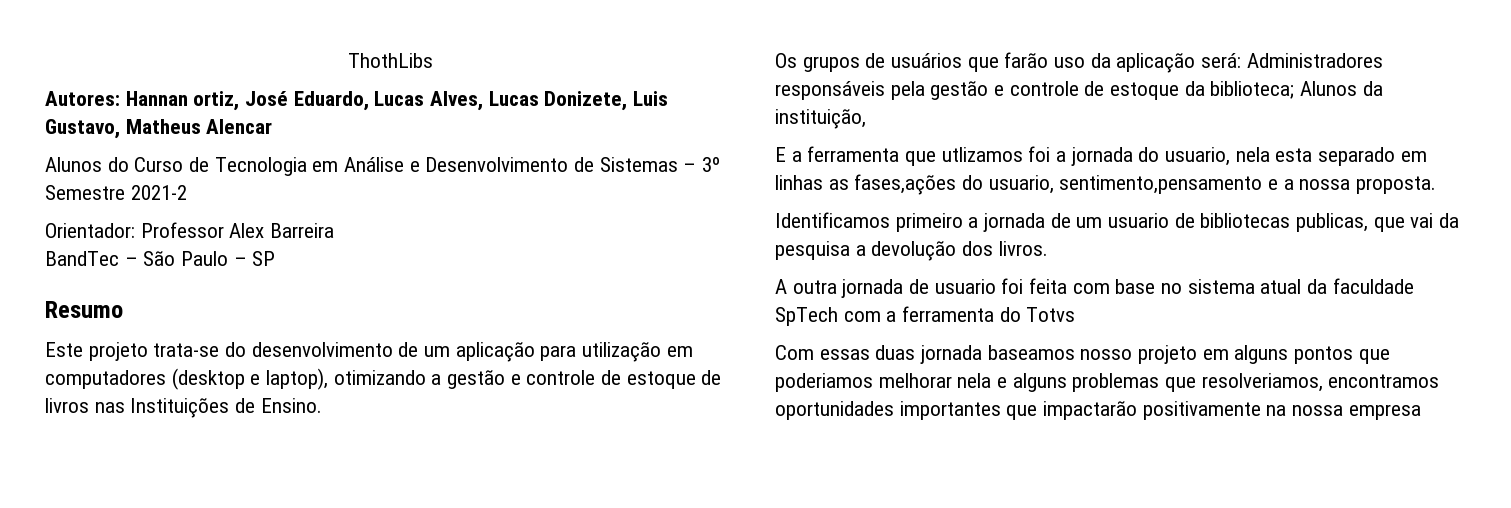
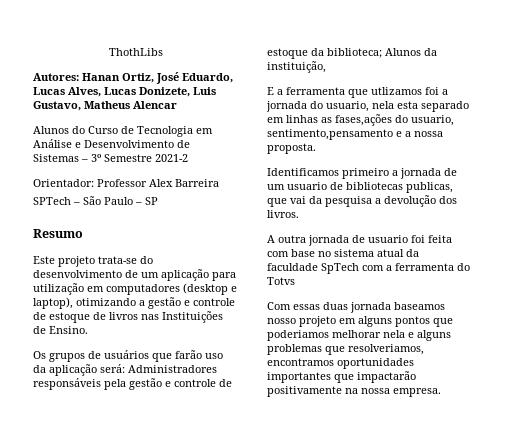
- Autores: Hannan ortiz, José Eduardo, Lucas Alves, Lucas Donizete, Luis Gustavo, Matheus Alencar
+ Autores: Hanan Ortiz, José Eduardo, Lucas Alves, Lucas Donizete, Luis Gustavo, Matheus Alencar
- BandTec – São Paulo – SP
+ SPTech – São Paulo – SP
- Com essas duas jornada baseamos nosso projeto em alguns pontos que poderiamos melhorar nela e alguns problemas que resolveriamos, encontramos oportunidades importantes que impactarão positivamente na nossa empresa
+ Com essas duas jornada baseamos nosso projeto em alguns pontos que poderiamos melhorar nela e alguns problemas que resolveriamos, encontramos oportunidades importantes que impactarão positivamente na nossa empresa.

